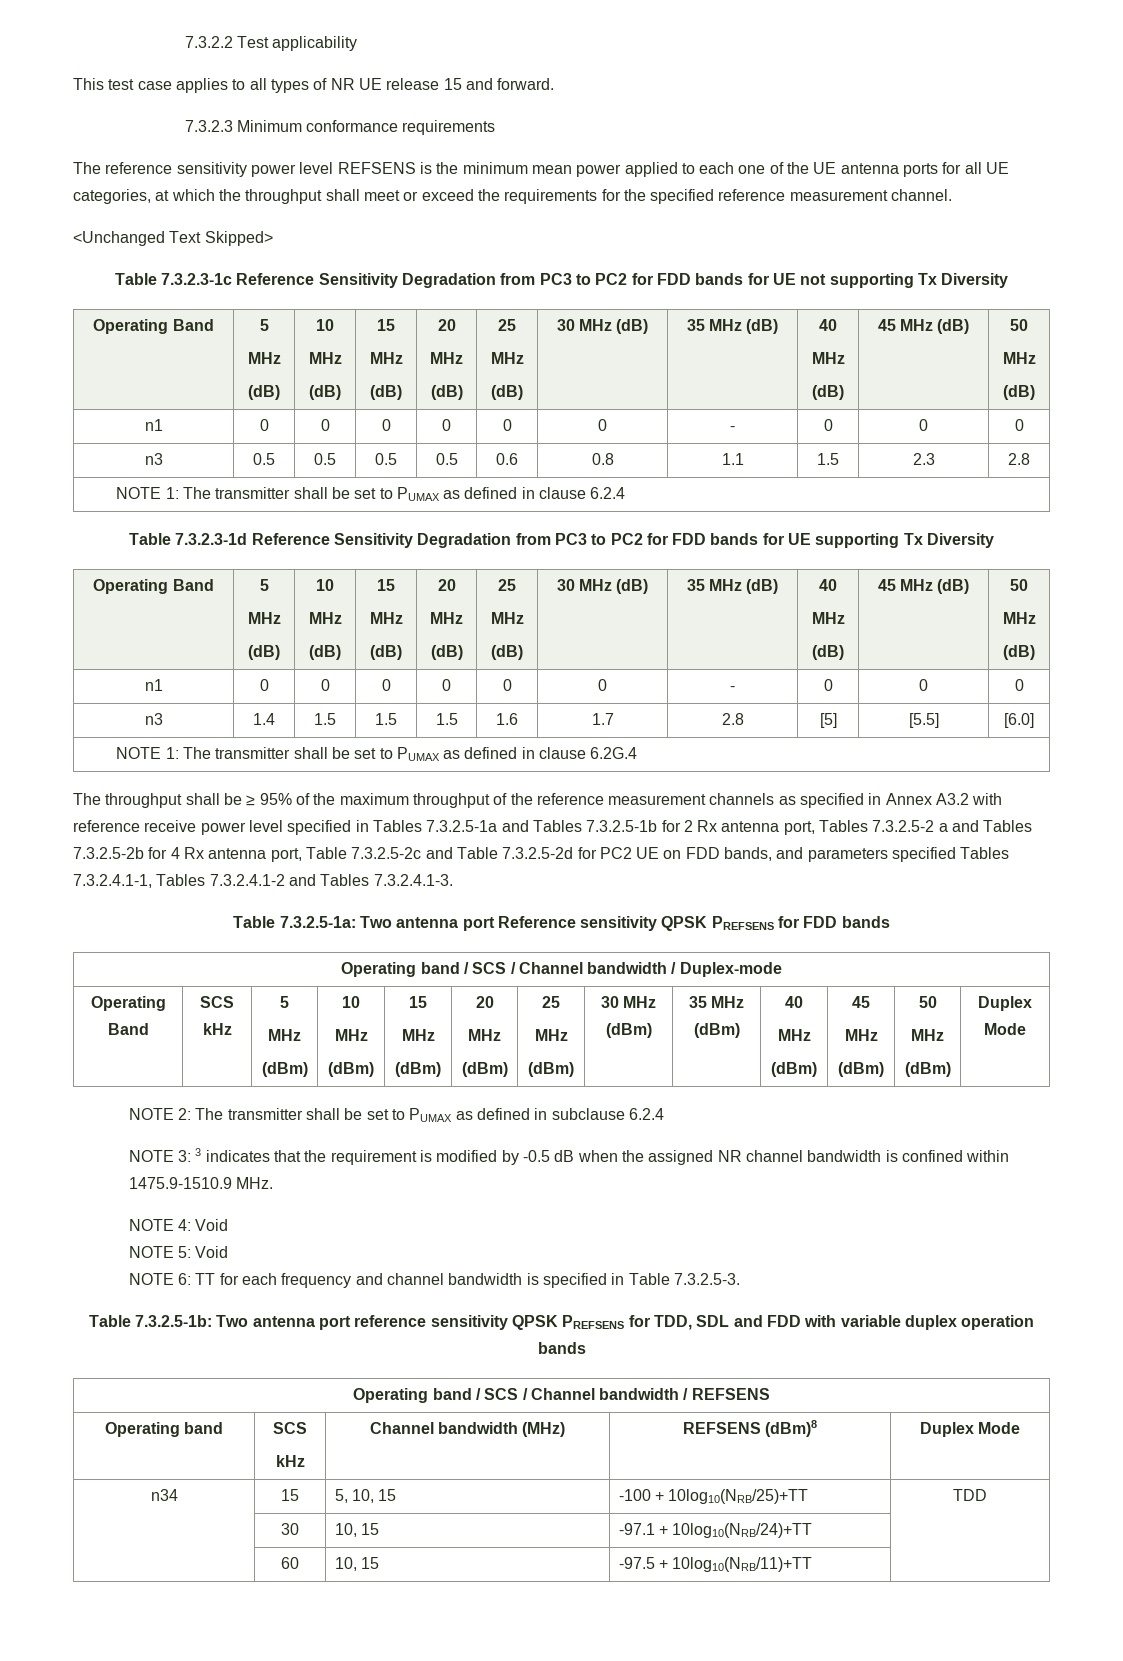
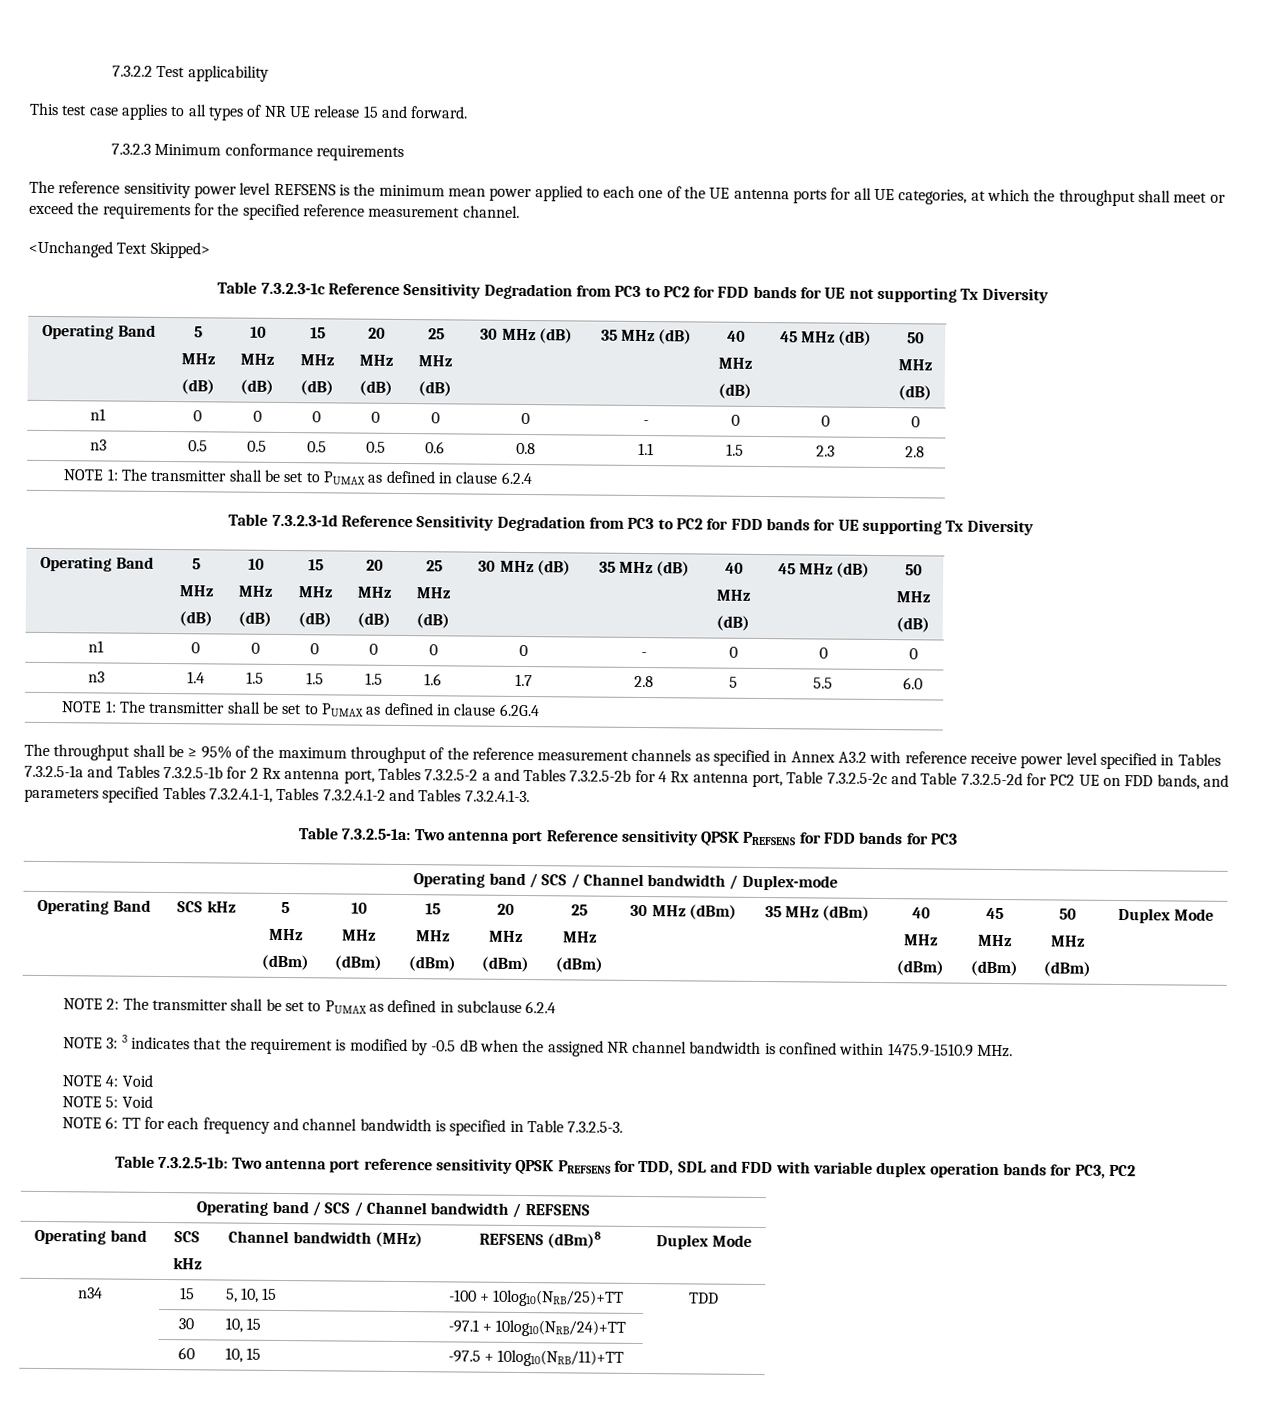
- n3 | 1.4 | 1.5 | 1.5 | 1.5 | 1.6 | 1.7 | 2.8 | [5] | [5.5] | [6.0]
+ n3 | 1.4 | 1.5 | 1.5 | 1.5 | 1.6 | 1.7 | 2.8 | 5 | 5.5 | 6.0
- Table 7.3.2.5-1a: Two antenna port Reference sensitivity QPSK PREFSENS for FDD bands
+ Table 7.3.2.5-1a: Two antenna port Reference sensitivity QPSK PREFSENS for FDD bands for PC3
- Table 7.3.2.5-1b: Two antenna port reference sensitivity QPSK PREFSENS for TDD, SDL and FDD with variable duplex operation bands
+ Table 7.3.2.5-1b: Two antenna port reference sensitivity QPSK PREFSENS for TDD, SDL and FDD with variable duplex operation bands for PC3, PC2

